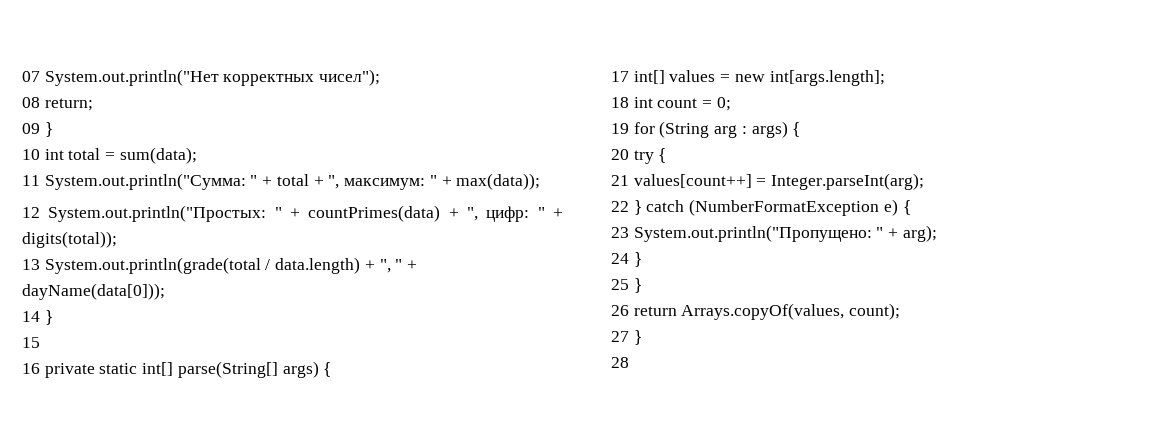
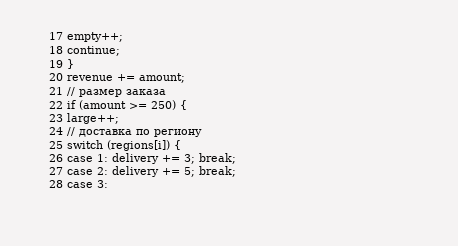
- 07 System.out.println("Нет корректных чисел");
- 08 return;
- 09 }
- 10 int total = sum(data);
- 11 System.out.println("Сумма: " + total + ", максимум: " + max(data));
- 12 System.out.println("Простых: " + countPrimes(data) + ", цифр: " + digits(total));
- 13 System.out.println(grade(total / data.length) + ", " + dayName(data[0]));
- 14 }
- 15
- 16 private static int[] parse(String[] args) {
- 17 int[] values = new int[args.length];
- 18 int count = 0;
- 19 for (String arg : args) {
- 20 try {
- 21 values[count++] = Integer.parseInt(arg);
- 22 } catch (NumberFormatException e) {
- 23 System.out.println("Пропущено: " + arg);
- 24 }
- 25 }
- 26 return Arrays.copyOf(values, count);
- 27 }
+ 17 empty++;
+ 18 continue;
+ 19 }
+ 20 revenue += amount;
+ 21 // размер заказа
+ 22 if (amount >= 250) {
+ 23 large++;
+ 24 // доставка по региону
+ 25 switch (regions[i]) {
+ 26 case 1: delivery += 3; break;
+ 27 case 2: delivery += 5; break;
- 28
+ 28 case 3:

